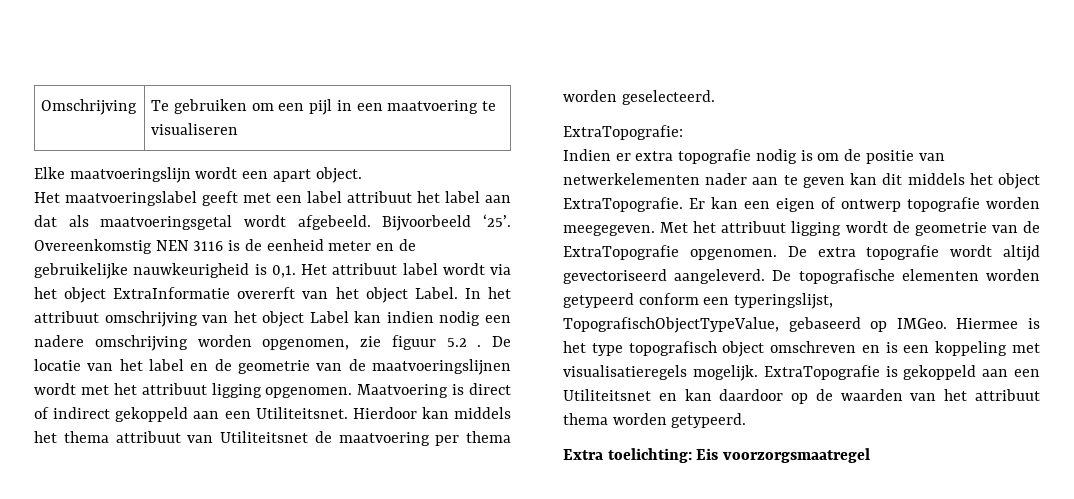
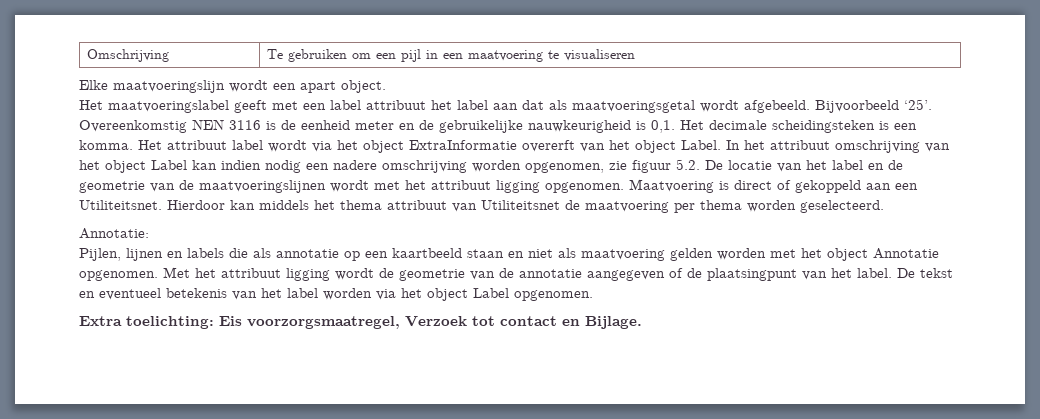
- Het attribuut label wordt via het object ExtraInformatie overerft van het object Label.
+ Het decimale scheidingsteken is een komma. Het attribuut label wordt via het object ExtraInformatie overerft van het object Label.
- In het attribuut omschrijving van het object Label kan indien nodig een nadere omschrijving worden opgenomen, zie figuur 5.2 . De locatie van het label en de geometrie van de maatvoeringslijnen wordt met het attribuut ligging opgenomen.
+ In het attribuut omschrijving van het object Label kan indien nodig een nadere omschrijving worden opgenomen, zie figuur 5.2. De locatie van het label en de geometrie van de maatvoeringslijnen wordt met het attribuut ligging opgenomen.
- Maatvoering is direct of indirect gekoppeld aan een Utiliteitsnet.
+ Maatvoering is direct of gekoppeld aan een Utiliteitsnet.
- ExtraTopografie:
- Indien er extra topografie nodig is om de positie van netwerkelementen nader aan te geven kan dit middels het object ExtraTopografie. Er kan een eigen of ontwerp topografie worden meegegeven.
+ Annotatie:
+ Pijlen, lijnen en labels die als annotatie op een kaartbeeld staan en niet als maatvoering gelden worden met het object Annotatie opgenomen.
- Met het attribuut ligging wordt de geometrie van de ExtraTopografie opgenomen. De extra topografie wordt altijd gevectoriseerd aangeleverd. De topografische elementen worden getypeerd conform een typeringslijst, TopografischObjectTypeValue, gebaseerd op IMGeo. Hiermee is het type topografisch object omschreven en is een koppeling met visualisatieregels mogelijk. ExtraTopografie is gekoppeld aan een Utiliteitsnet en kan daardoor op de waarden van het attribuut thema worden getypeerd.
- Extra toelichting: Eis voorzorgsmaatregel
+ Met het attribuut ligging wordt de geometrie van de annotatie aangegeven of de plaatsingpunt van het label. De tekst en eventueel betekenis van het label worden via het object Label opgenomen.
+ Extra toelichting: Eis voorzorgsmaatregel, Verzoek tot contact en Bijlage.

